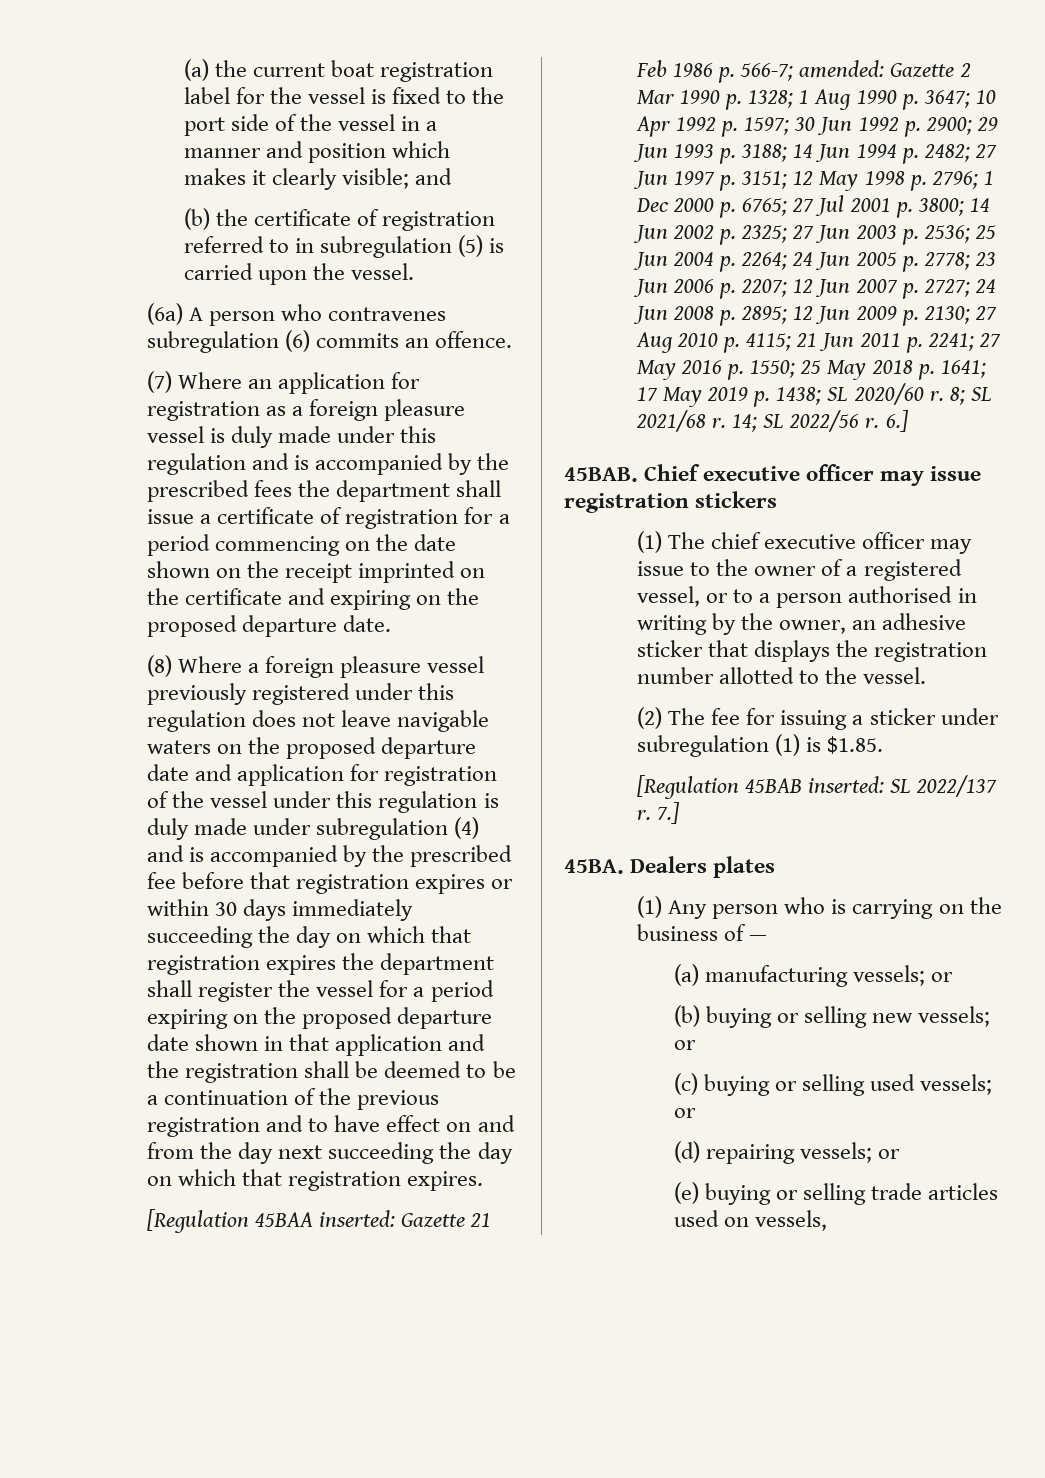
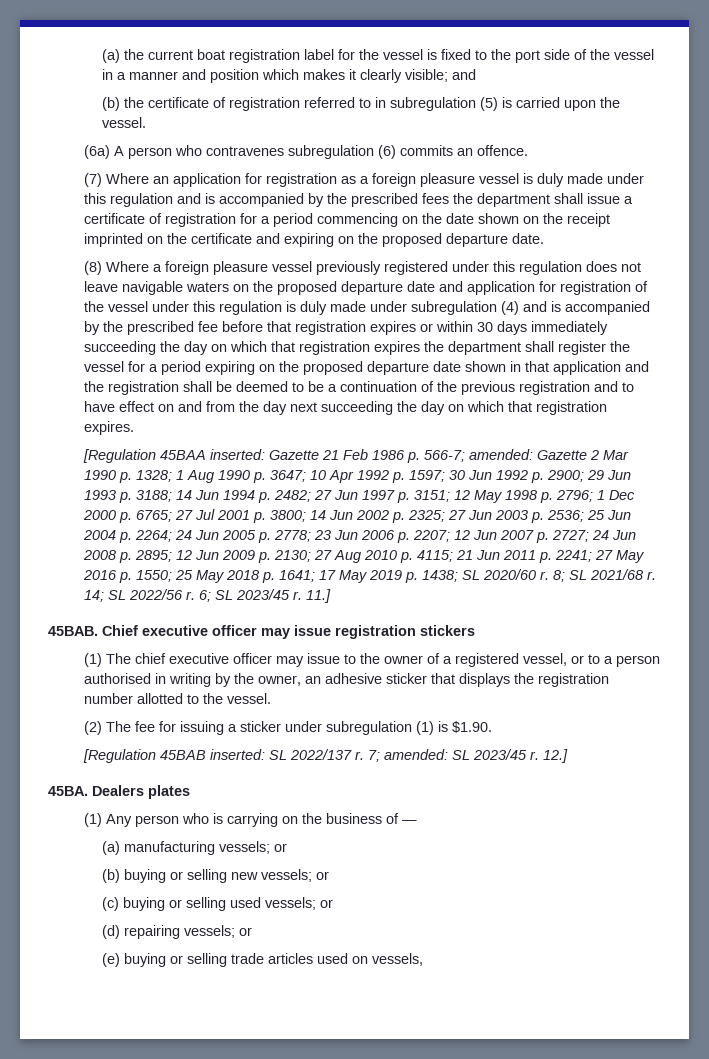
- 6.]
+ 6; SL 2023/45 r. 11.]
- (2) The fee for issuing a sticker under subregulation (1) is $1.85.
+ (2) The fee for issuing a sticker under subregulation (1) is $1.90.
- 7.]
+ 7; amended: SL 2023/45 r. 12.]

